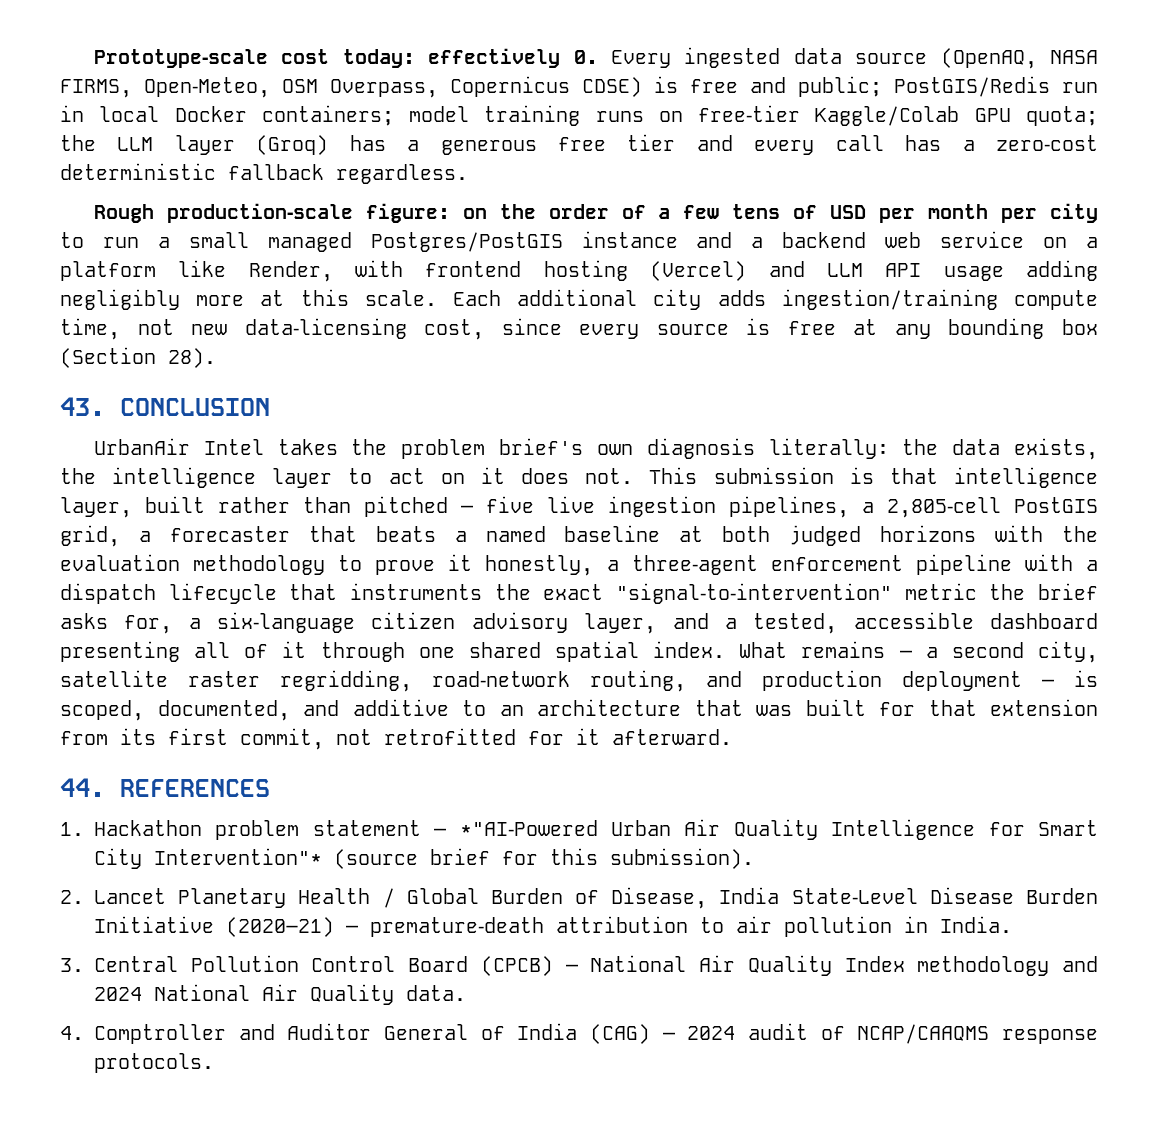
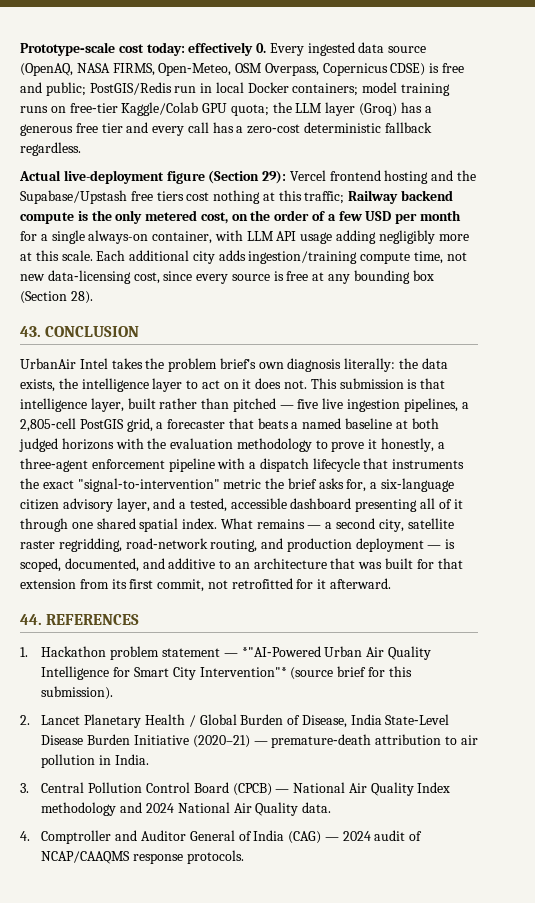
- Rough production‑scale figure: on the order of a few tens of USD per month per city to run a small managed Postgres/PostGIS instance and a backend web service on a platform like Render, with frontend hosting (Vercel) and LLM API usage adding negligibly more at this scale.
+ Actual live-deployment figure (Section 29): Vercel frontend hosting and the Supabase/Upstash free tiers cost nothing at this traffic; Railway backend compute is the only metered cost, on the order of a few USD per month for a single always-on container, with LLM API usage adding negligibly more at this scale.

